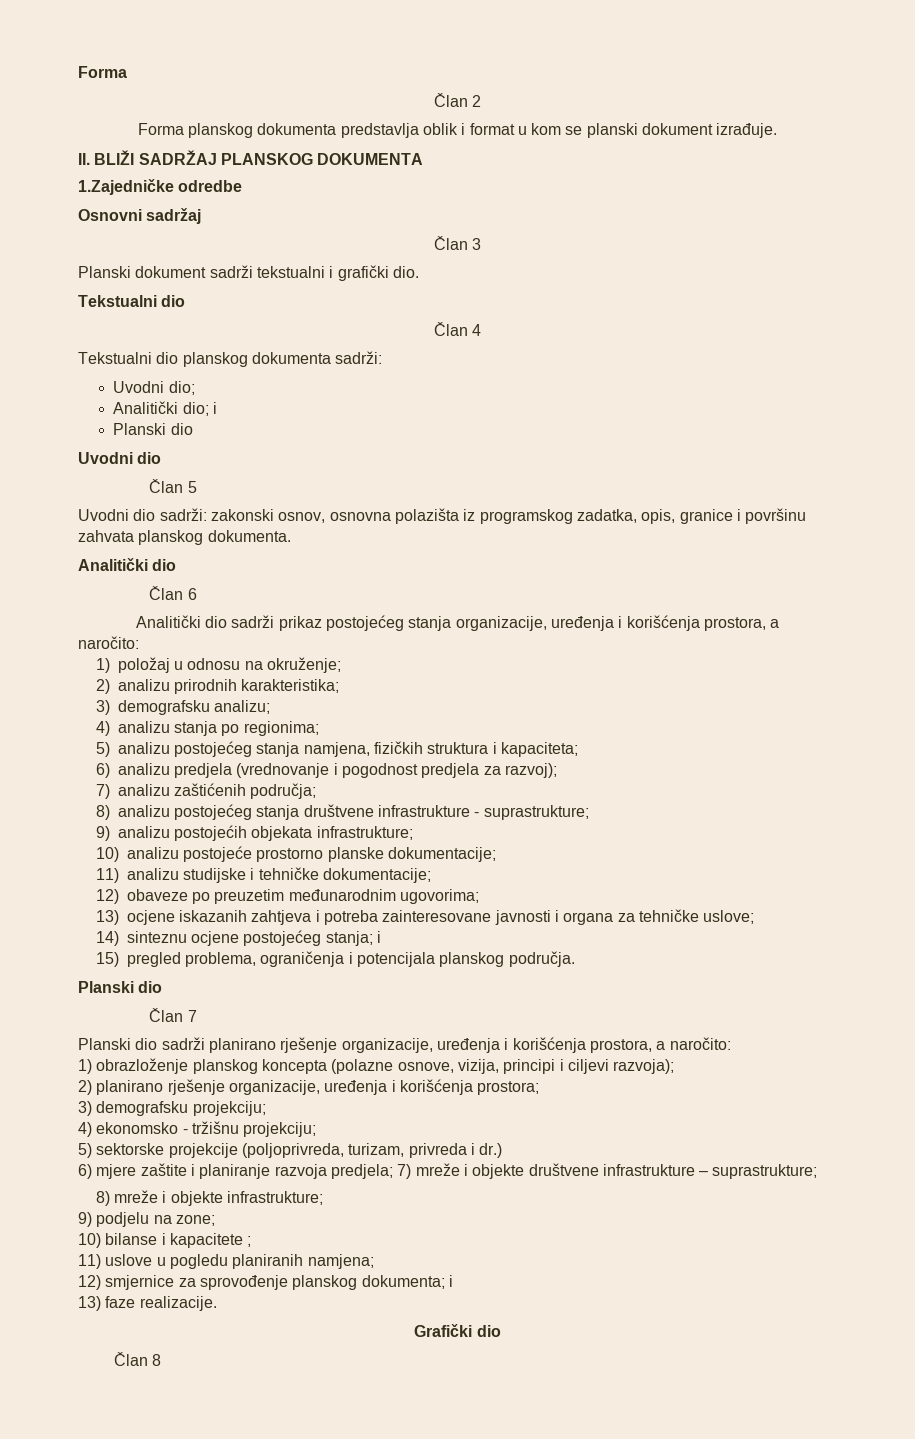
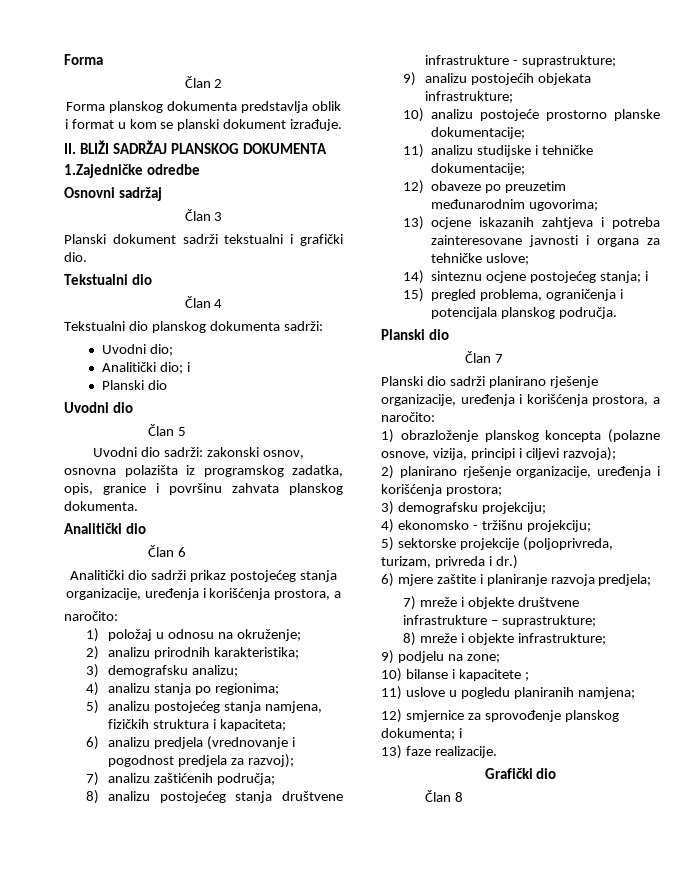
- 6) mjere zaštite i planiranje razvoja predjela; 7) mreže i objekte društvene infrastrukture – suprastrukture;
+ 6) mjere zaštite i planiranje razvoja predjela;
+ 7) mreže i objekte društvene infrastrukture – suprastrukture;

